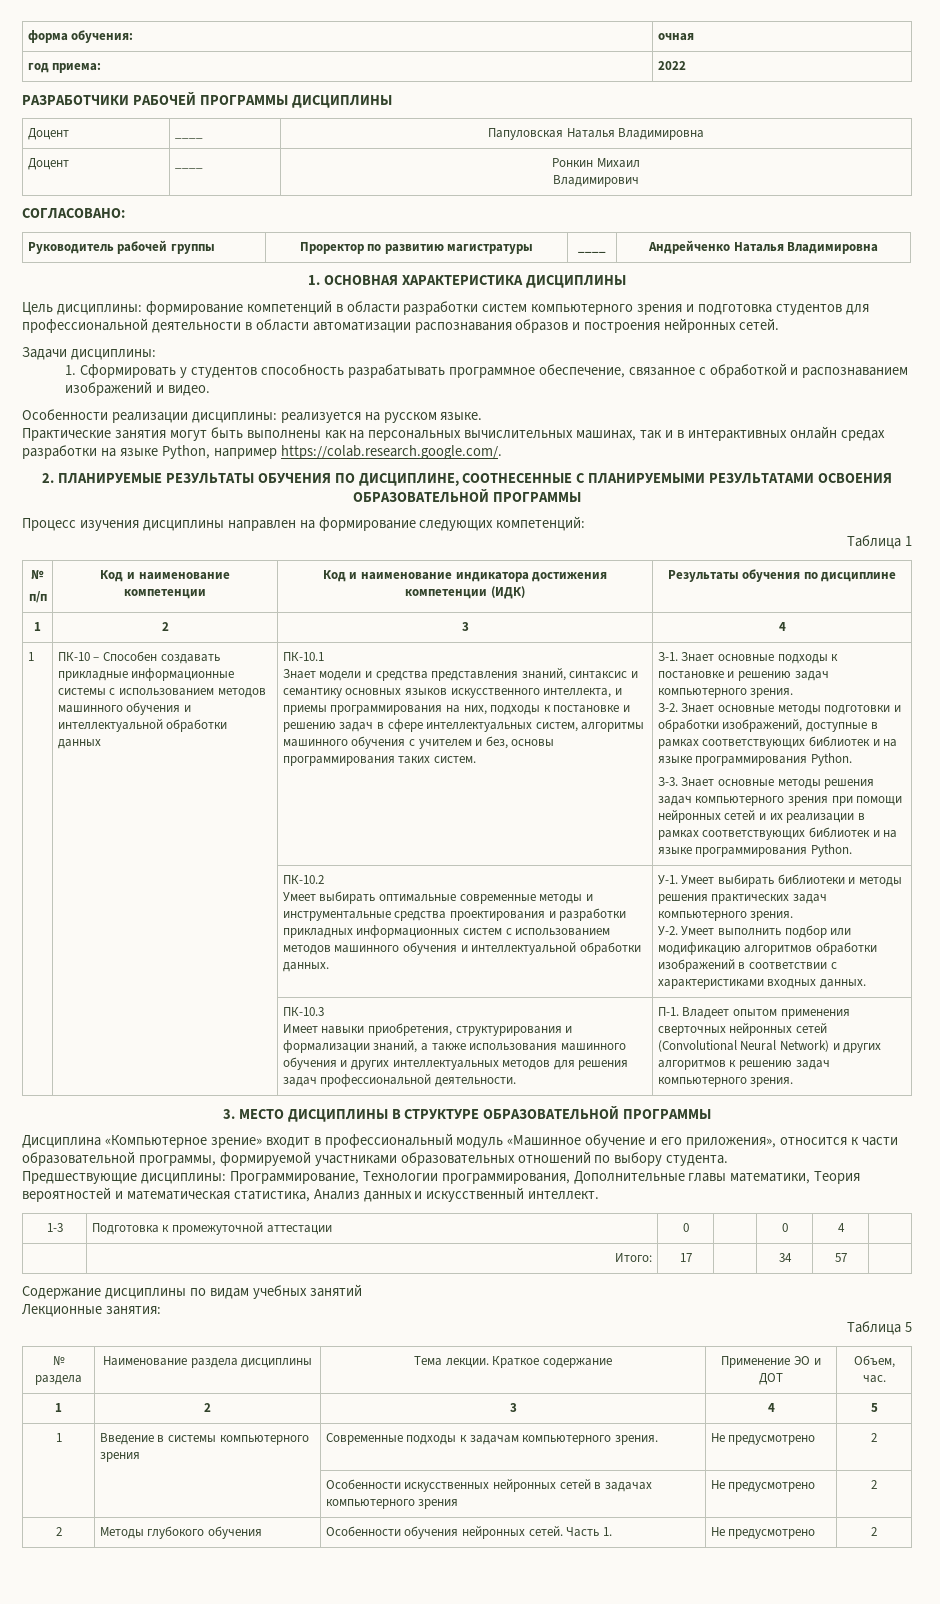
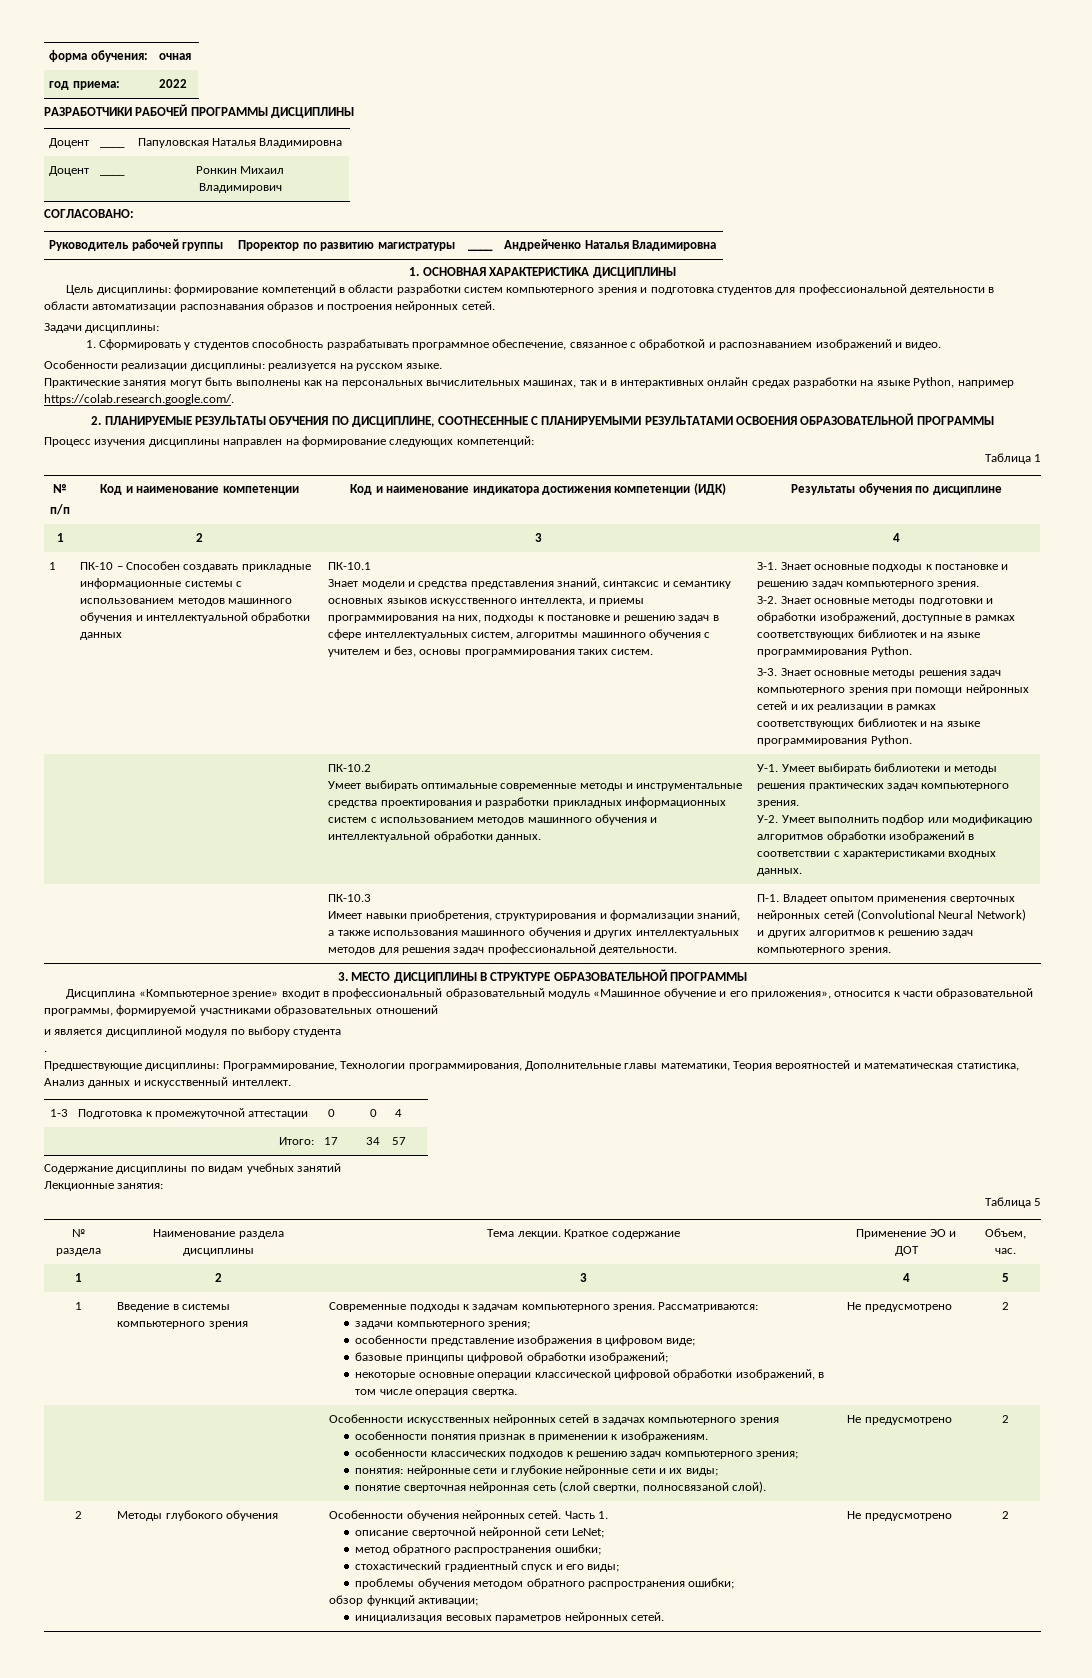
- Дисциплина «Компьютерное зрение» входит в профессиональный модуль «Машинное обучение и его приложения», относится к части образовательной программы, формируемой участниками образовательных отношений по выбору студента.
+ Дисциплина «Компьютерное зрение» входит в профессиональный образовательный модуль «Машинное обучение и его приложения», относится к части образовательной программы, формируемой участниками образовательных отношений
+ и является дисциплиной модуля по выбору студента
+ .
+ Рассматриваются:
+ задачи компьютерного зрения;
+ особенности представление изображения в цифровом виде;
+ базовые принципы цифровой обработки изображений;
+ некоторые основные операции классической цифровой обработки изображений, в том числе операция свертка.
+ особенности понятия признак в применении к изображениям.
+ особенности классических подходов к решению задач компьютерного зрения;
+ понятия: нейронные сети и глубокие нейронные сети и их виды;
+ понятие сверточная нейронная сеть (слой свертки, полносвязаной слой).
+ описание сверточной нейронной сети LeNet;
+ метод обратного распространения ошибки;
+ стохастический градиентный спуск и его виды;
+ проблемы обучения методом обратного распространения ошибки;
+ обзор функций активации;
+ инициализация весовых параметров нейронных сетей.

